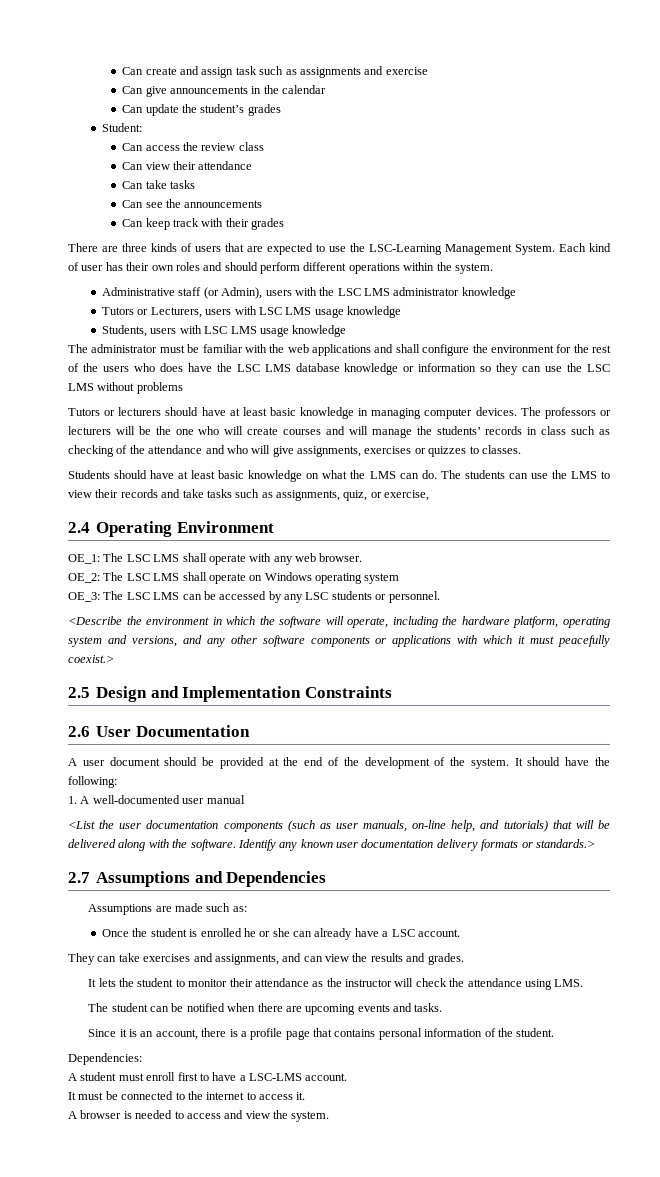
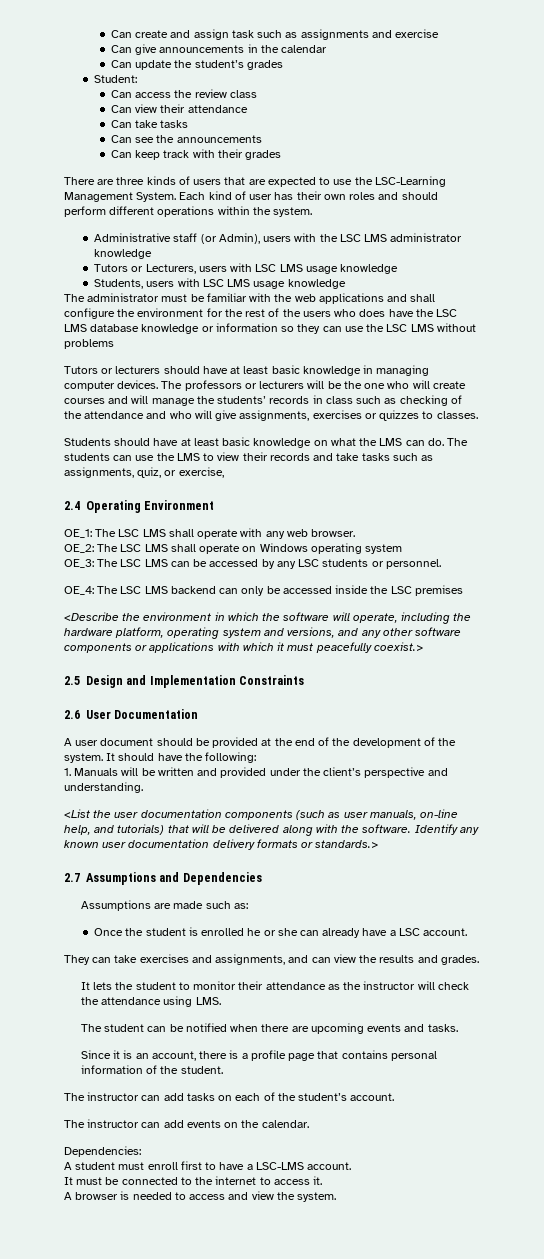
+ OE_4: The LSC LMS backend can only be accessed inside the LSC premises
- 1. A well-documented user manual
+ 1. Manuals will be written and provided under the client’s perspective and understanding.
+ The instructor can add tasks on each of the student’s account.
+ The instructor can add events on the calendar.

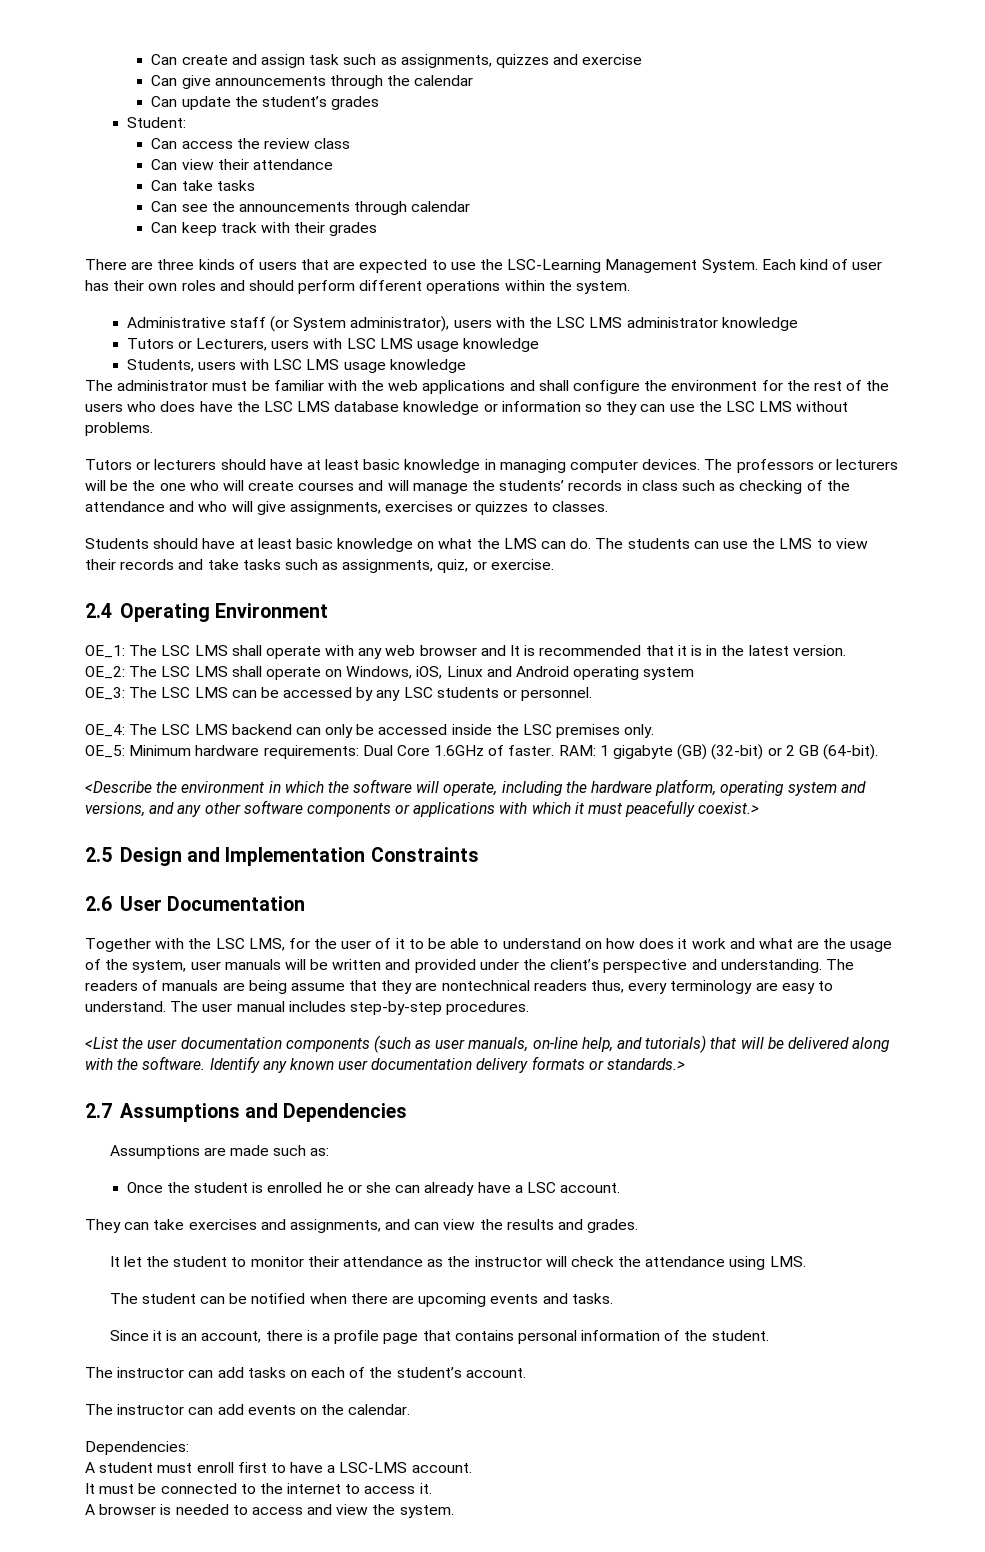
- Can create and assign task such as assignments and exercise
+ Can create and assign task such as assignments, quizzes and exercise
- Can give announcements in the calendar
+ Can give announcements through the calendar
- Can see the announcements
+ Can see the announcements through calendar
- Administrative staff (or Admin), users with the LSC LMS administrator knowledge
+ Administrative staff (or System administrator), users with the LSC LMS administrator knowledge
- The administrator must be familiar with the web applications and shall configure the environment for the rest of the users who does have the LSC LMS database knowledge or information so they can use the LSC LMS without problems
+ The administrator must be familiar with the web applications and shall configure the environment for the rest of the users who does have the LSC LMS database knowledge or information so they can use the LSC LMS without problems.
- The students can use the LMS to view their records and take tasks such as assignments, quiz, or exercise,
+ The students can use the LMS to view their records and take tasks such as assignments, quiz, or exercise.
- OE_1: The LSC LMS shall operate with any web browser.
+ OE_1: The LSC LMS shall operate with any web browser and It is recommended that it is in the latest version.
- OE_2: The LSC LMS shall operate on Windows operating system
+ OE_2: The LSC LMS shall operate on Windows, iOS, Linux and Android operating system
- OE_4: The LSC LMS backend can only be accessed inside the LSC premises
+ OE_4: The LSC LMS backend can only be accessed inside the LSC premises only.
+ OE_5: Minimum hardware requirements: Dual Core 1.6GHz of faster. RAM: 1 gigabyte (GB) (32-bit) or 2 GB (64-bit).
- A user document should be provided at the end of the development of the system. It should have the following:
- 1. Manuals will be written and provided under the client’s perspective and understanding.
+ Together with the LSC LMS, for the user of it to be able to understand on how does it work and what are the usage of the system, user manuals will be written and provided under the client’s perspective and understanding. The readers of manuals are being assume that they are nontechnical readers thus, every terminology are easy to understand. The user manual includes step-by-step procedures.
- It lets the student to monitor their attendance as the instructor will check the attendance using LMS.
+ It let the student to monitor their attendance as the instructor will check the attendance using LMS.

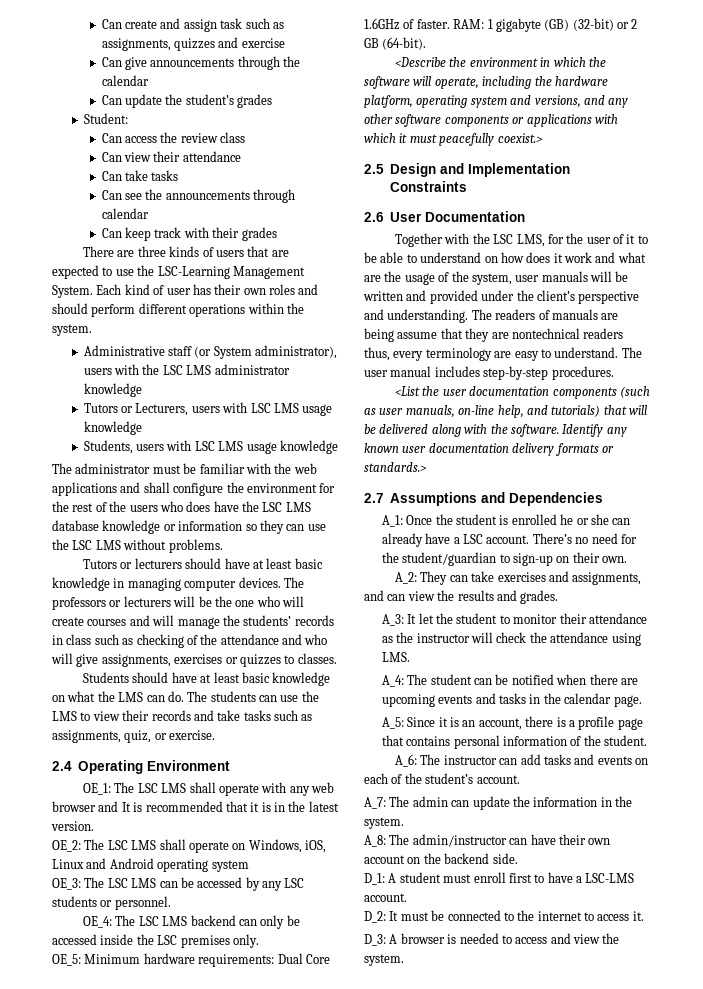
- Assumptions are made such as:
- Once the student is enrolled he or she can already have a LSC account.
- They can take exercises and assignments, and can view the results and grades.
+ A_1: Once the student is enrolled he or she can already have a LSC account. There’s no need for the student/guardian to sign-up on their own.
+ A_2: They can take exercises and assignments, and can view the results and grades.
- It let the student to monitor their attendance as the instructor will check the attendance using LMS.
+ A_3: It let the student to monitor their attendance as the instructor will check the attendance using LMS.
- The student can be notified when there are upcoming events and tasks.
- Since it is an account, there is a profile page that contains personal information of the student.
+ A_4: The student can be notified when there are upcoming events and tasks in the calendar page.
+ A_5: Since it is an account, there is a profile page that contains personal information of the student.
- The instructor can add tasks on each of the student’s account.
+ A_6: The instructor can add tasks and events on each of the student’s account.
- The instructor can add events on the calendar.
- Dependencies:
- A student must enroll first to have a LSC-LMS account.
+ A_7: The admin can update the information in the system.
+ A_8: The admin/instructor can have their own account on the backend side.
+ D_1: A student must enroll first to have a LSC-LMS account.
- It must be connected to the internet to access it.
+ D_2: It must be connected to the internet to access it.
- A browser is needed to access and view the system.
+ D_3: A browser is needed to access and view the system.

